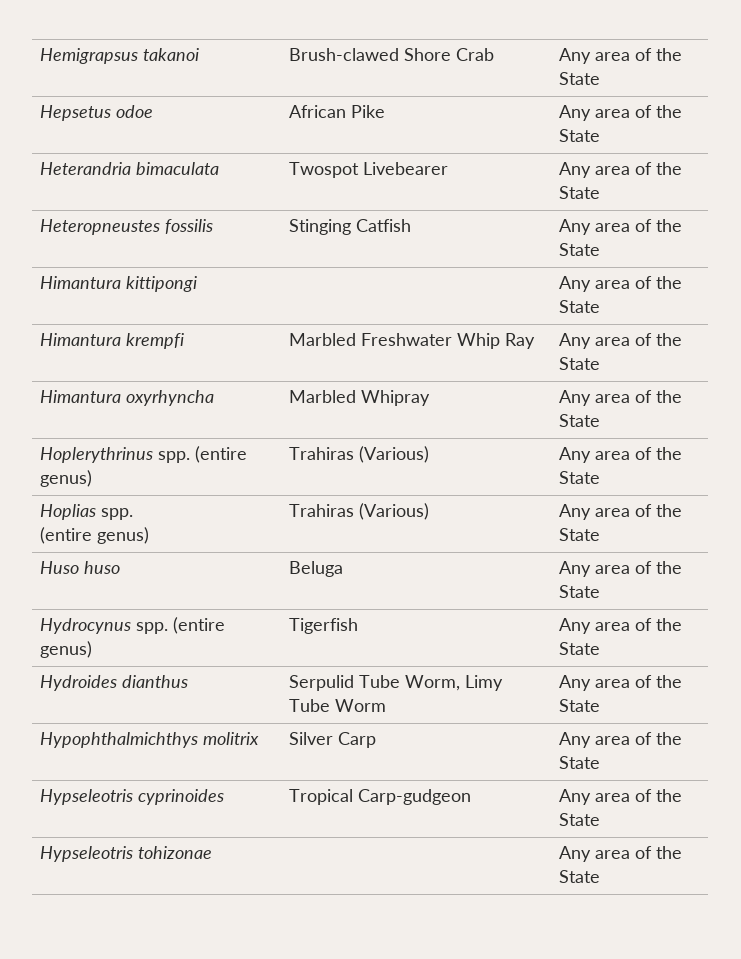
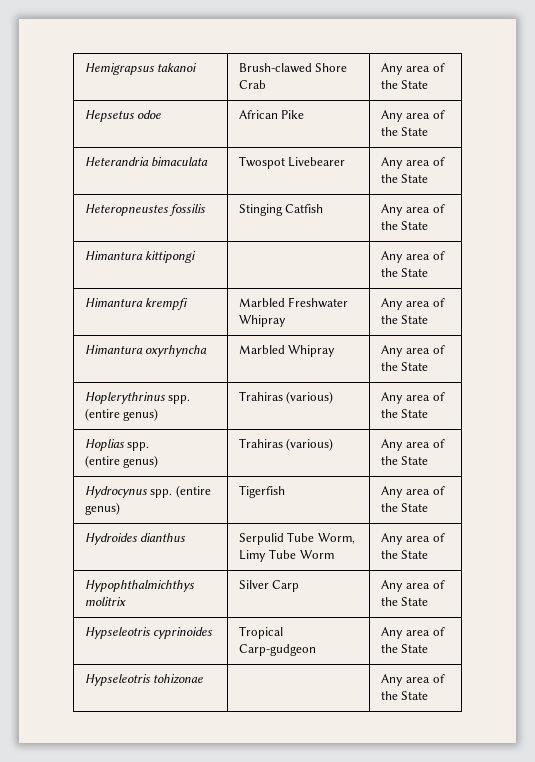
- Himantura krempfi | Marbled Freshwater Whip Ray | Any area of the State
+ Himantura krempfi | Marbled Freshwater Whipray | Any area of the State
- Hoplerythrinus spp. (entire genus) | Trahiras (Various) | Any area of the State
+ Hoplerythrinus spp. (entire genus) | Trahiras (various) | Any area of the State
  Hoplias spp.
- (entire genus) | Trahiras (Various) | Any area of the State
- Huso huso | Beluga | Any area of the State
+ (entire genus) | Trahiras (various) | Any area of the State

